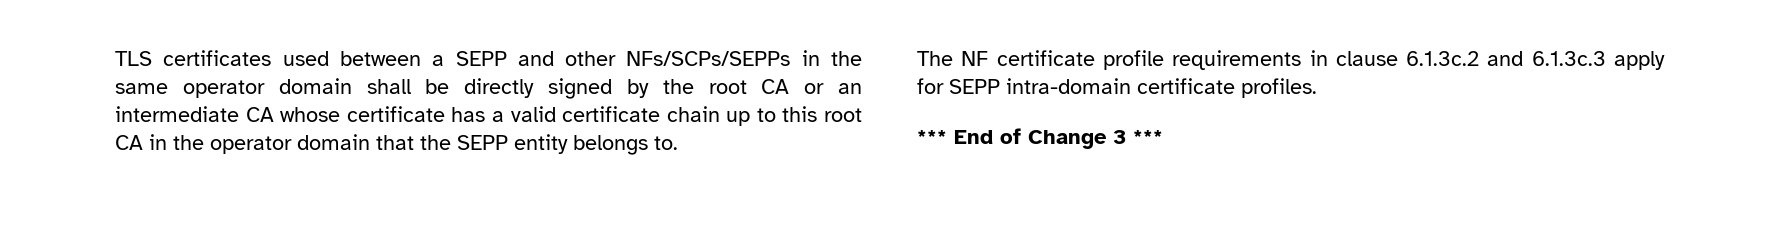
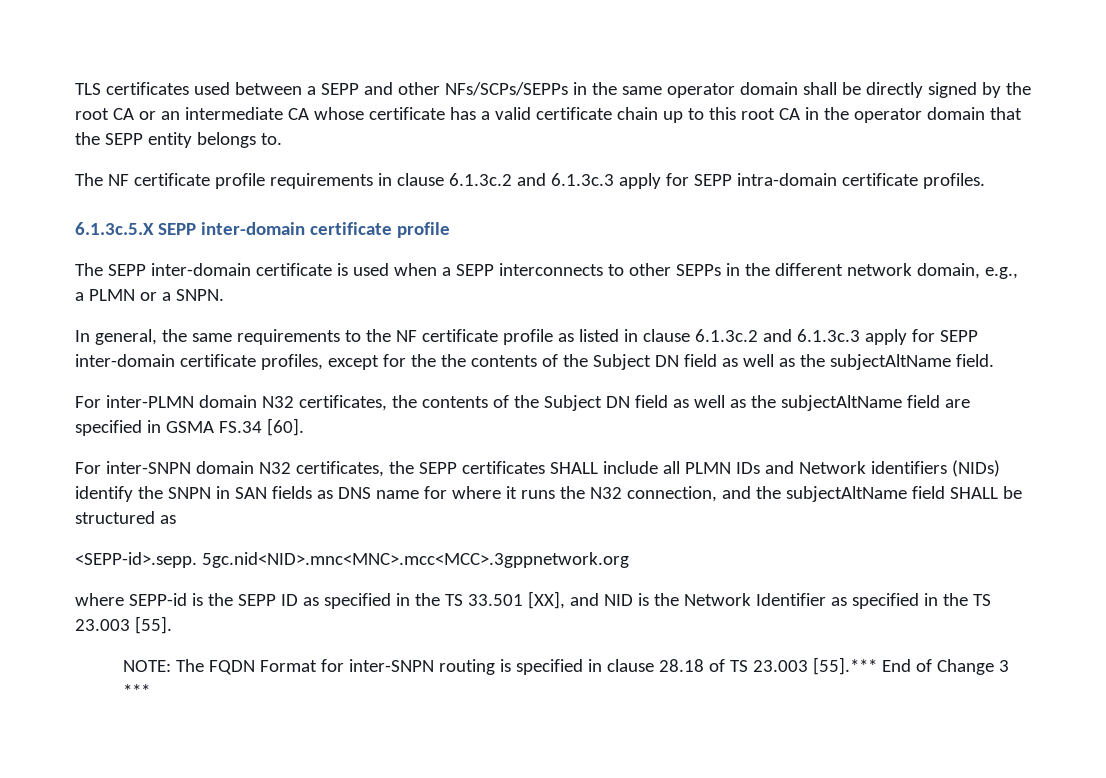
- *** End of Change 3 ***
+ 6.1.3c.5.X SEPP inter-domain certificate profile
+ The SEPP inter-domain certificate is used when a SEPP interconnects to other SEPPs in the different network domain, e.g., a PLMN or a SNPN.
+ In general, the same requirements to the NF certificate profile as listed in clause 6.1.3c.2 and 6.1.3c.3 apply for SEPP inter-domain certificate profiles, except for the the contents of the Subject DN field as well as the subjectAltName field.
+ For inter-PLMN domain N32 certificates, the contents of the Subject DN field as well as the subjectAltName field are specified in GSMA FS.34 [60].
+ For inter-SNPN domain N32 certificates, the SEPP certificates SHALL include all PLMN IDs and Network identifiers (NIDs) identify the SNPN in SAN fields as DNS name for where it runs the N32 connection, and the subjectAltName field SHALL be structured as
+ <SEPP-id>.sepp. 5gc.nid<NID>.mnc<MNC>.mcc<MCC>.3gppnetwork.org
+ where SEPP-id is the SEPP ID as specified in the TS 33.501 [XX], and NID is the Network Identifier as specified in the TS 23.003 [55].
+ NOTE: The FQDN Format for inter-SNPN routing is specified in clause 28.18 of TS 23.003 [55].*** End of Change 3 ***

